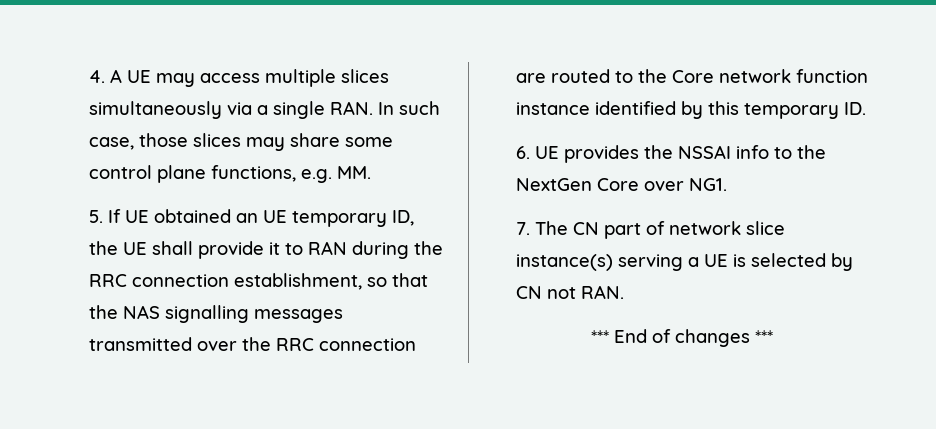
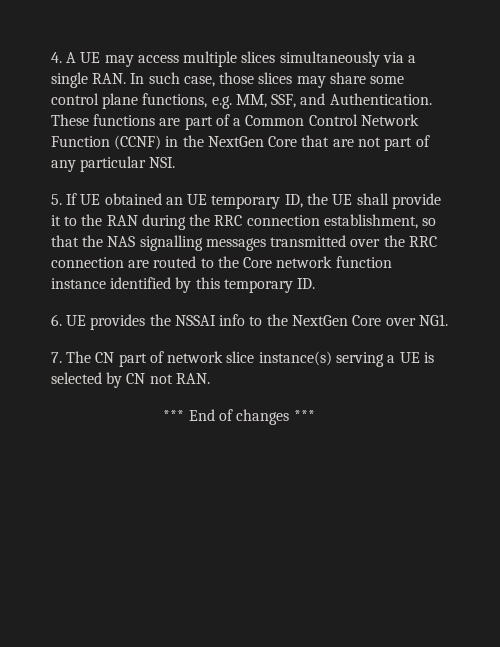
- 4. A UE may access multiple slices simultaneously via a single RAN. In such case, those slices may share some control plane functions, e.g. MM.
+ 4. A UE may access multiple slices simultaneously via a single RAN. In such case, those slices may share some control plane functions, e.g. MM, SSF, and Authentication. These functions are part of a Common Control Network Function (CCNF) in the NextGen Core that are not part of any particular NSI.
- 5. If UE obtained an UE temporary ID, the UE shall provide it to RAN during the RRC connection establishment, so that the NAS signalling messages transmitted over the RRC connection are routed to the Core network function instance identified by this temporary ID.
+ 5. If UE obtained an UE temporary ID, the UE shall provide it to the RAN during the RRC connection establishment, so that the NAS signalling messages transmitted over the RRC connection are routed to the Core network function instance identified by this temporary ID.

